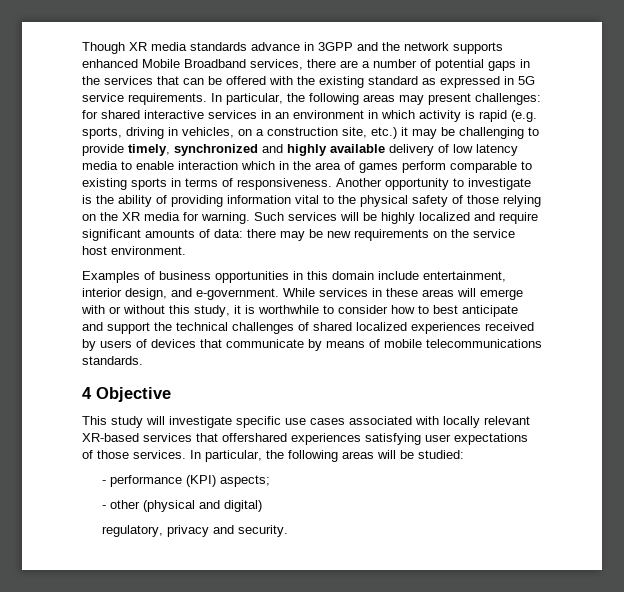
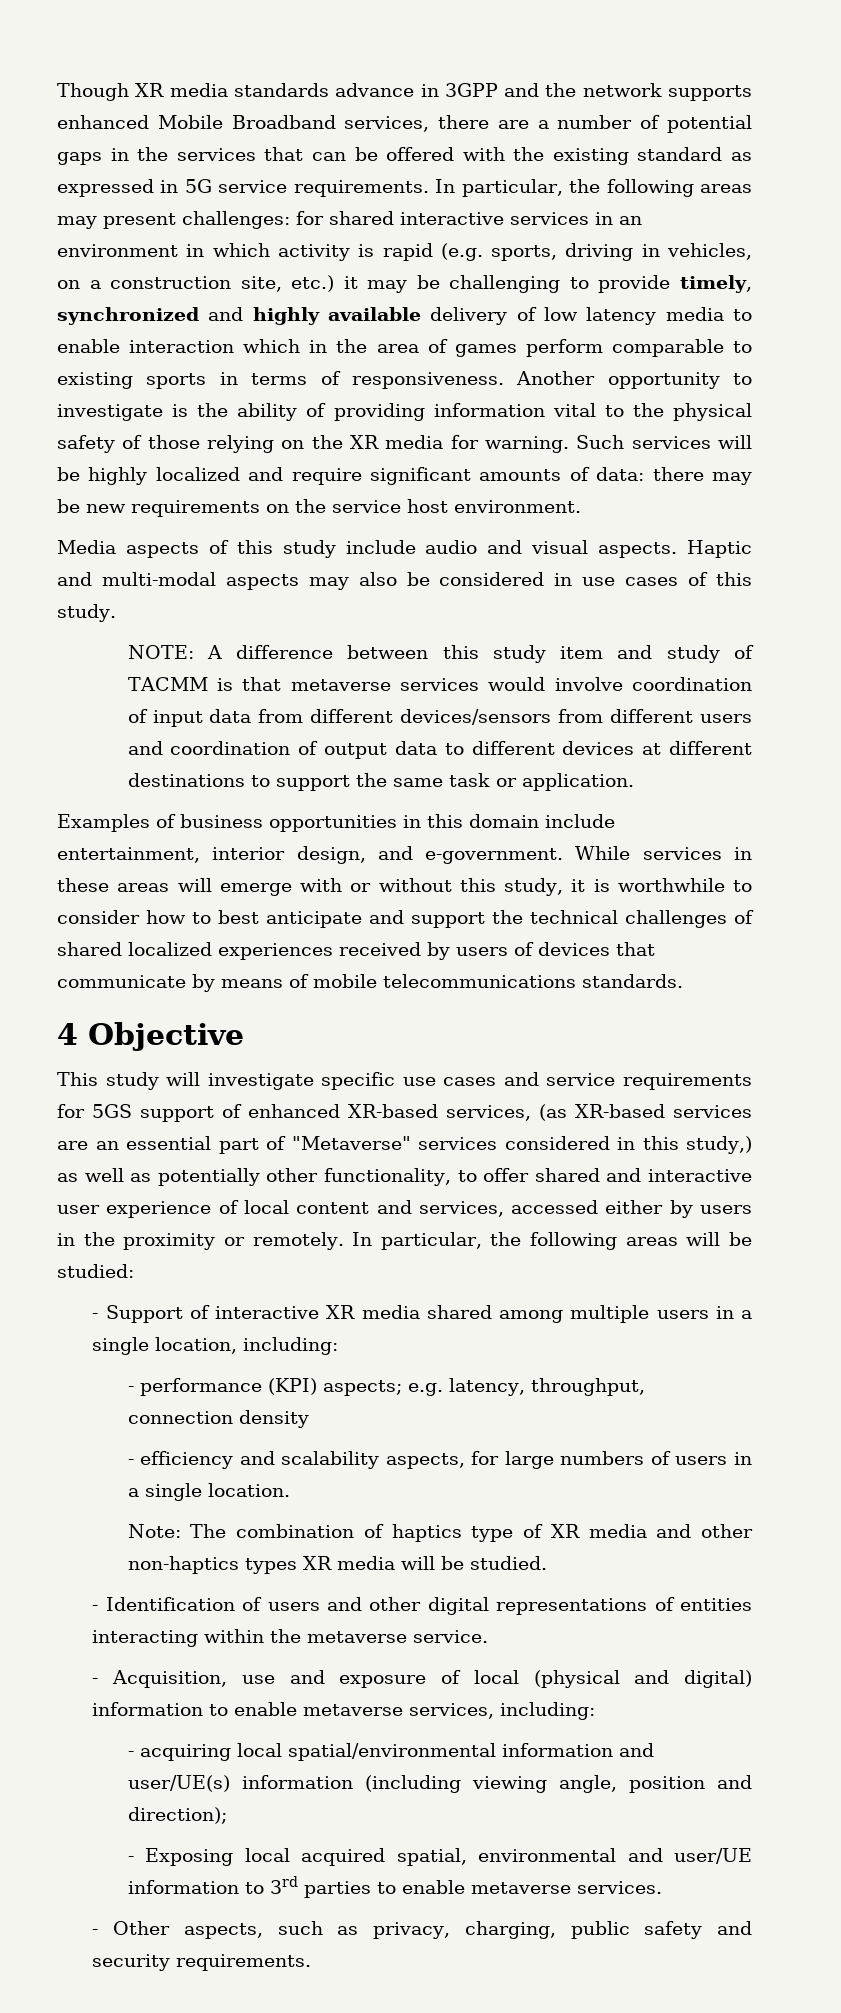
+ Media aspects of this study include audio and visual aspects. Haptic and multi-modal aspects may also be considered in use cases of this study.
+ NOTE: A difference between this study item and study of TACMM is that metaverse services would involve coordination of input data from different devices/sensors from different users and coordination of output data to different devices at different destinations to support the same task or application.
- This study will investigate specific use cases associated with locally relevant XR-based services that offershared experiences satisfying user expectations of those services.
+ This study will investigate specific use cases and service requirements for 5GS support of enhanced XR-based services, (as XR-based services are an essential part of "Metaverse" services considered in this study,) as well as potentially other functionality, to offer shared and interactive user experience of local content and services, accessed either by users in the proximity or remotely.
- - performance (KPI) aspects;
- - other (physical and digital)
- regulatory, privacy and security.
+ - Support of interactive XR media shared among multiple users in a single location, including:
+ - performance (KPI) aspects; e.g. latency, throughput, connection density
+ - efficiency and scalability aspects, for large numbers of users in a single location.
+ Note: The combination of haptics type of XR media and other non-haptics types XR media will be studied.
+ - Identification of users and other digital representations of entities interacting within the metaverse service.
+ - Acquisition, use and exposure of local (physical and digital) information to enable metaverse services, including:
+ - acquiring local spatial/environmental information and user/UE(s) information (including viewing angle, position and direction);
+ - Exposing local acquired spatial, environmental and user/UE information to 3rd parties to enable metaverse services.
+ - Other aspects, such as privacy, charging, public safety and security requirements.

